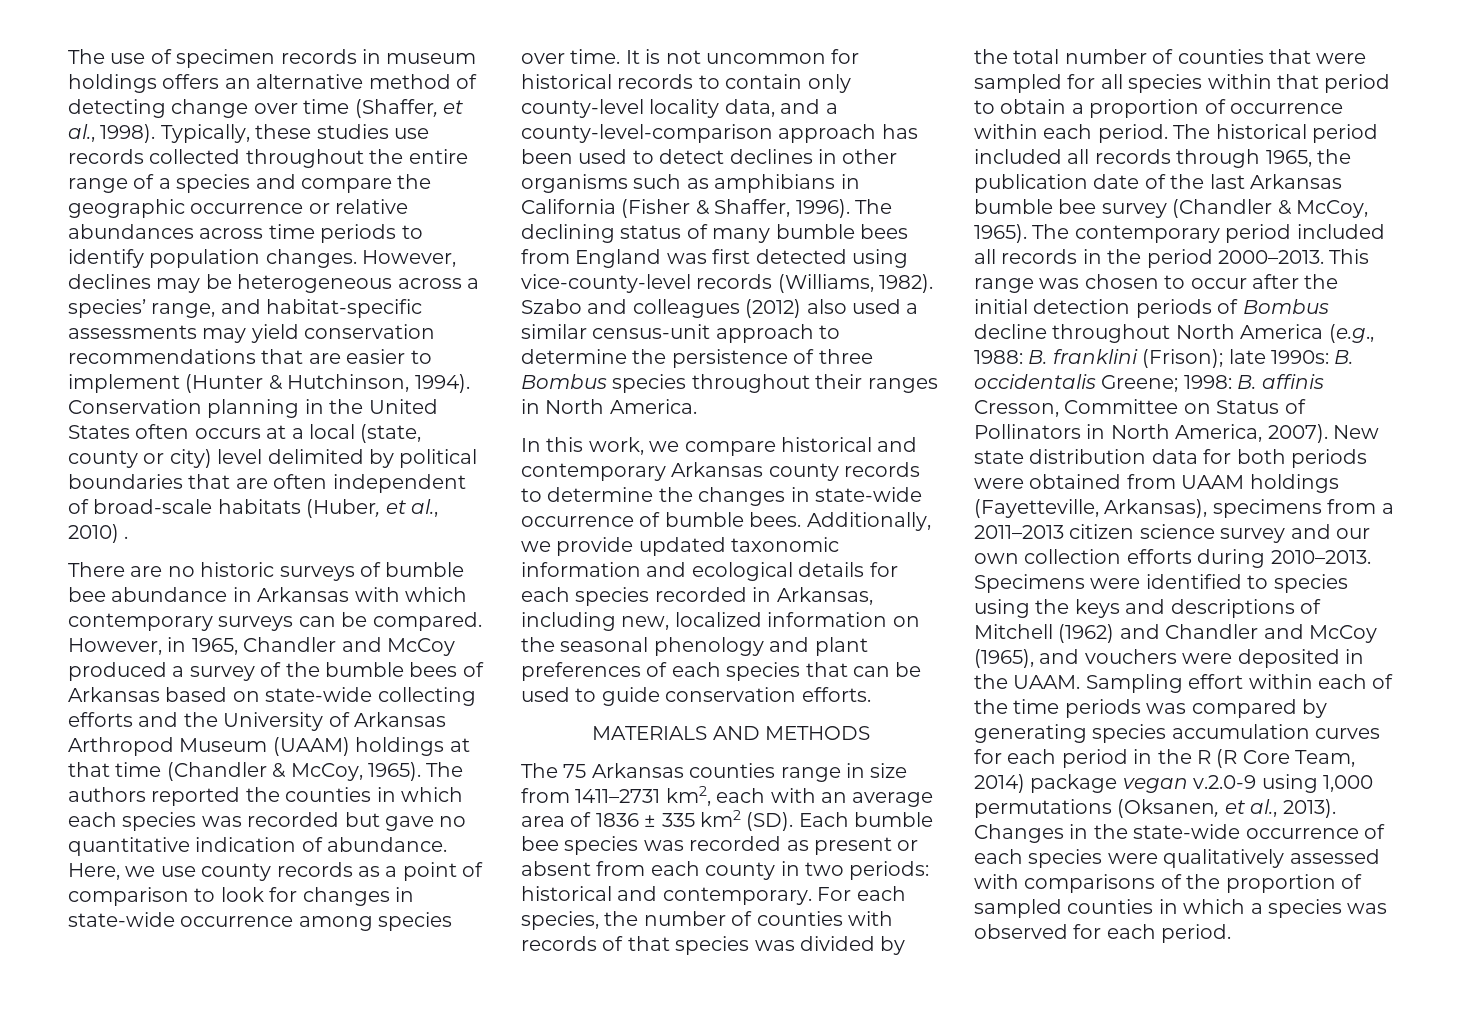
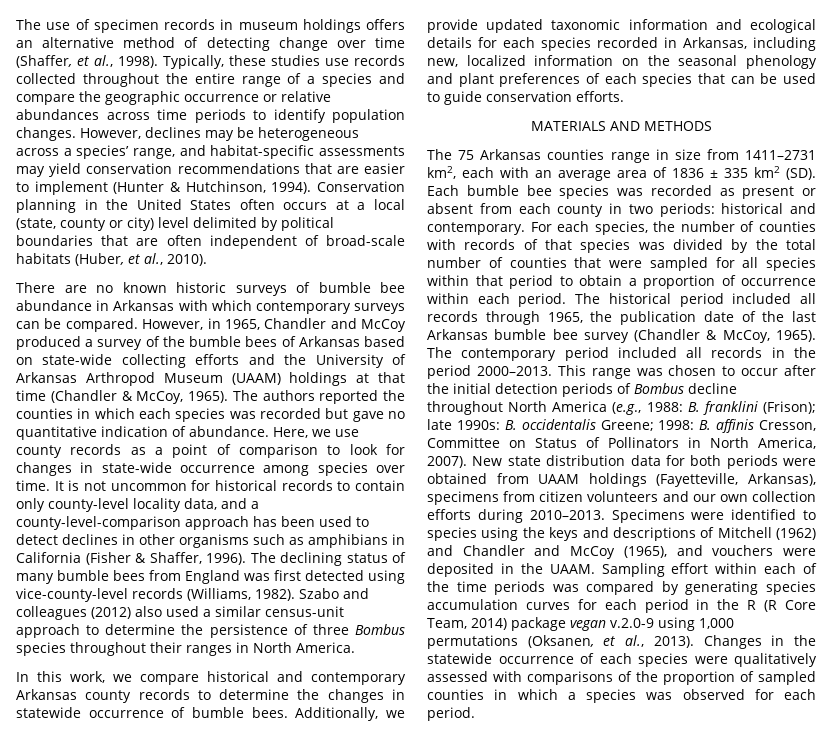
- Conservation planning in the United States often occurs at a local (state, county or city) level delimited by political boundaries that are often independent of broad-scale habitats (Huber, et al., 2010) .
+ Conservation planning in the United States often occurs at a local (state, county or city) level delimited by political boundaries that are often independent of broad-scale habitats (Huber, et al., 2010).
- There are no historic surveys of bumble bee abundance in Arkansas with which contemporary surveys can be compared.
+ There are no known historic surveys of bumble bee abundance in Arkansas with which contemporary surveys can be compared.
- In this work, we compare historical and contemporary Arkansas county records to determine the changes in state-wide occurrence of bumble bees.
+ In this work, we compare historical and contemporary Arkansas county records to determine the changes in statewide occurrence of bumble bees.
- New state distribution data for both periods were obtained from UAAM holdings (Fayetteville, Arkansas), specimens from a 2011–2013 citizen science survey and our own collection efforts during 2010–2013.
+ New state distribution data for both periods were obtained from UAAM holdings (Fayetteville, Arkansas), specimens from citizen volunteers and our own collection efforts during 2010–2013.
- Changes in the state-wide occurrence of each species were qualitatively assessed with comparisons of the proportion of sampled counties in which a species was observed for each period.
+ Changes in the statewide occurrence of each species were qualitatively assessed with comparisons of the proportion of sampled counties in which a species was observed for each period.

